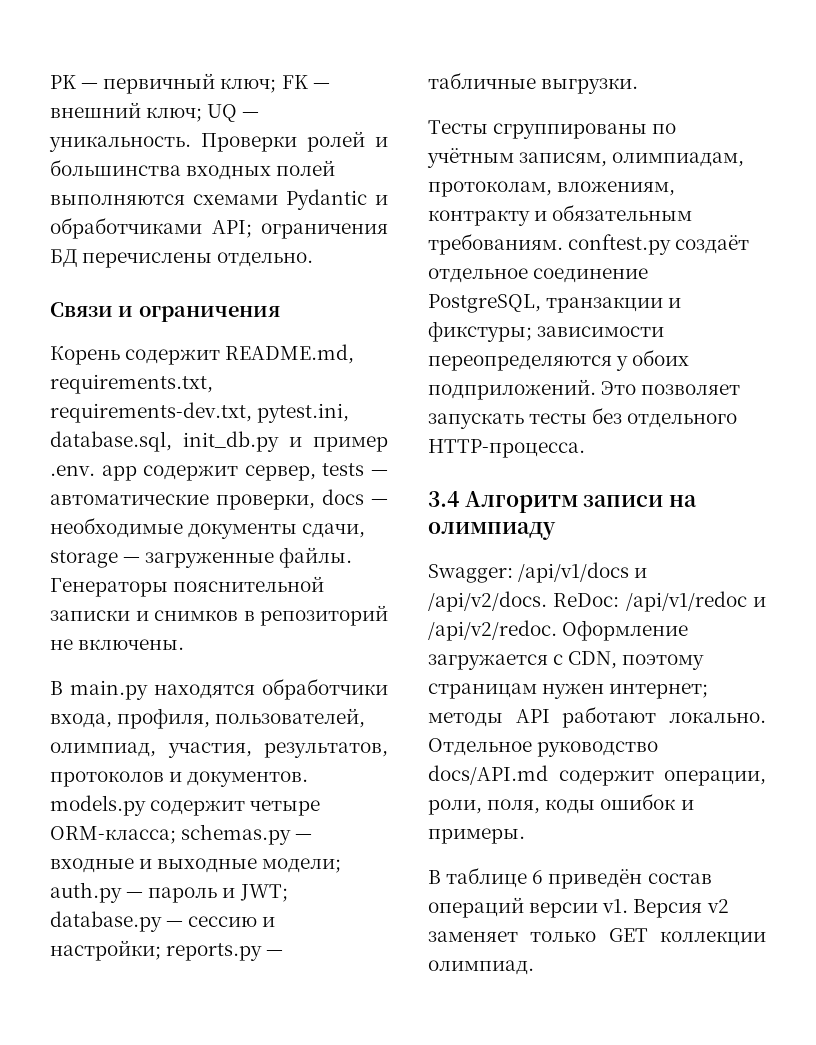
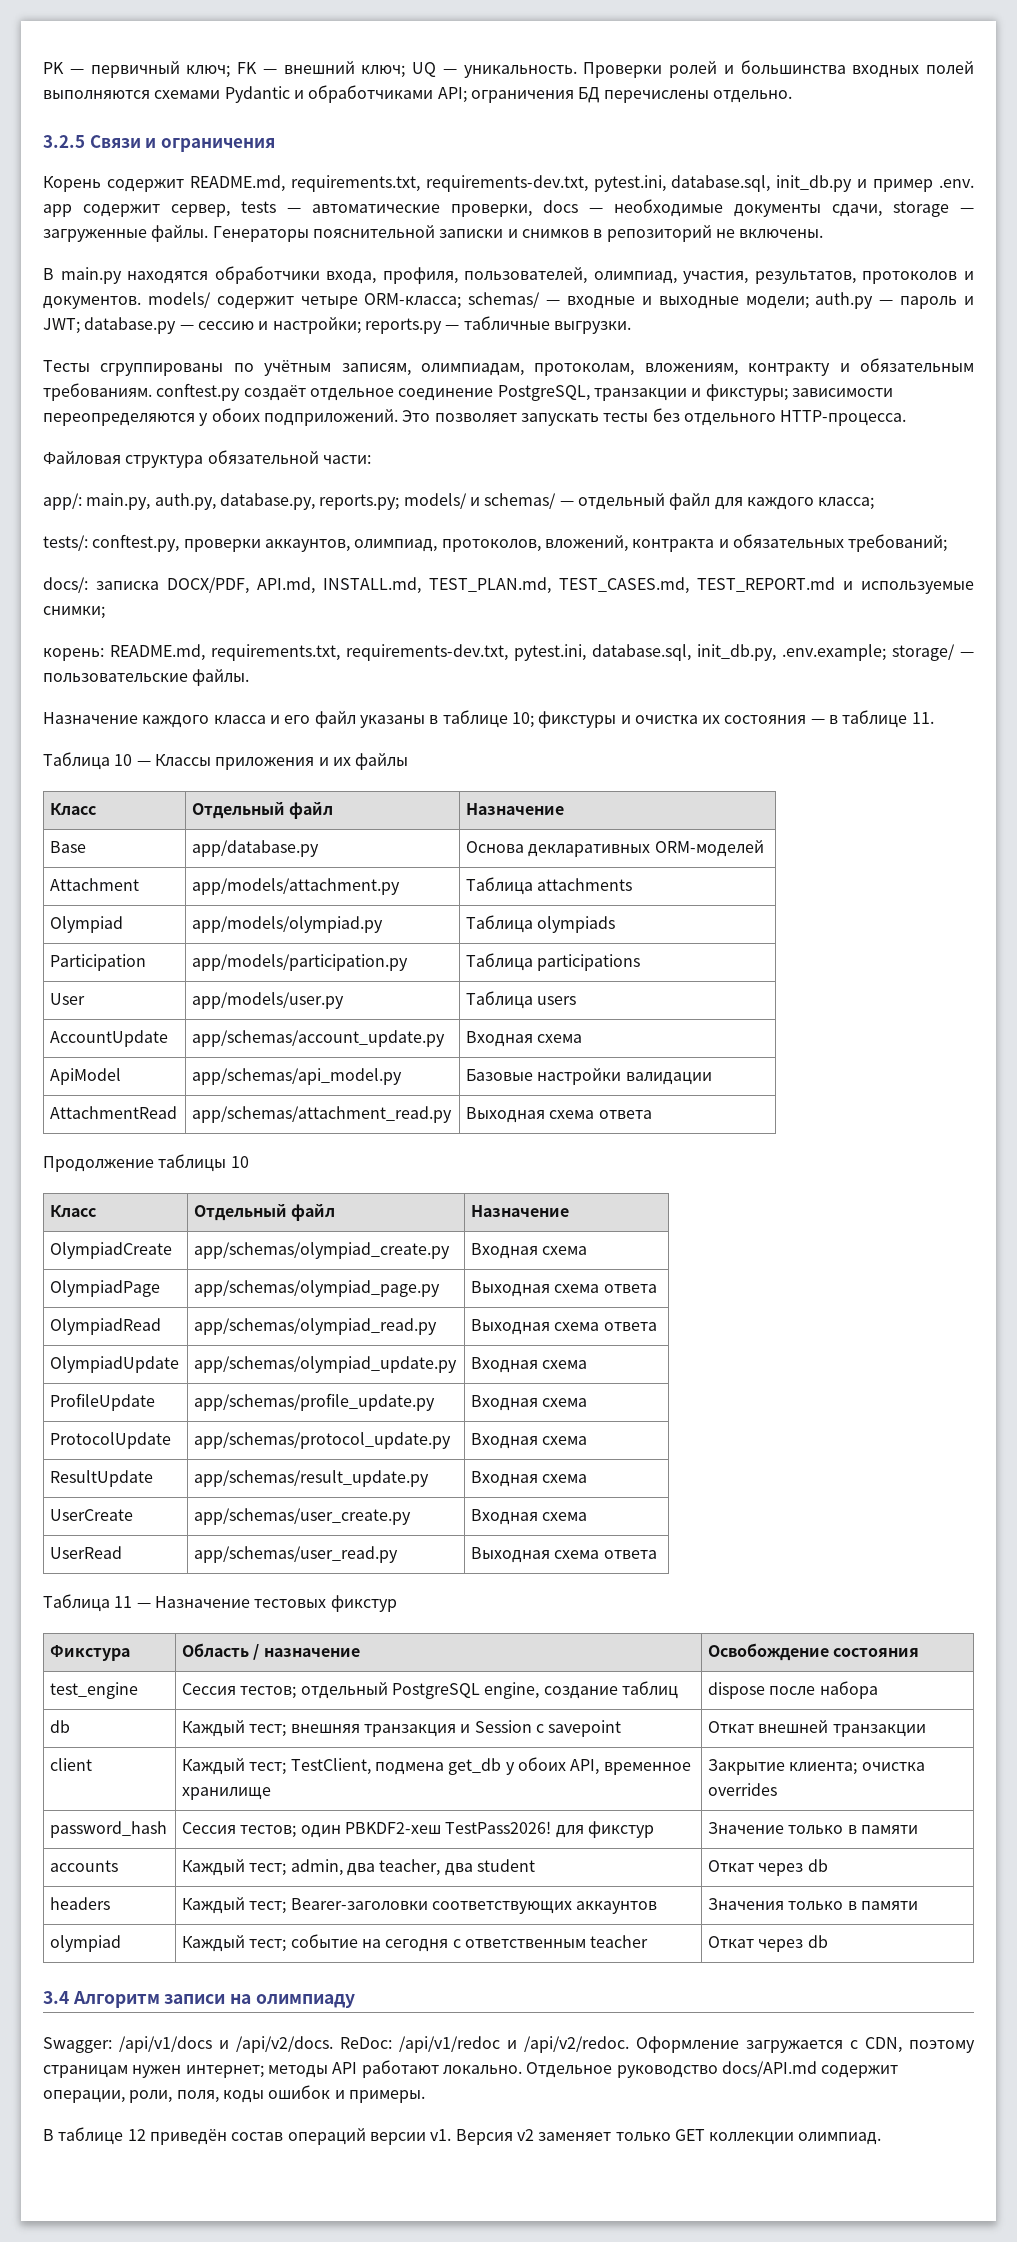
- Связи и ограничения
+ 3.2.5 Связи и ограничения
- В main.py находятся обработчики входа, профиля, пользователей, олимпиад, участия, результатов, протоколов и документов. models.py содержит четыре ORM-класса; schemas.py — входные и выходные модели; auth.py — пароль и JWT; database.py — сессию и настройки; reports.py — табличные выгрузки.
+ В main.py находятся обработчики входа, профиля, пользователей, олимпиад, участия, результатов, протоколов и документов. models/ содержит четыре ORM-класса; schemas/ — входные и выходные модели; auth.py — пароль и JWT; database.py — сессию и настройки; reports.py — табличные выгрузки.
+ Файловая структура обязательной части:
+ app/: main.py, auth.py, database.py, reports.py; models/ и schemas/ — отдельный файл для каждого класса;
+ tests/: conftest.py, проверки аккаунтов, олимпиад, протоколов, вложений, контракта и обязательных требований;
+ docs/: записка DOCX/PDF, API.md, INSTALL.md, TEST_PLAN.md, TEST_CASES.md, TEST_REPORT.md и используемые снимки;
+ корень: README.md, requirements.txt, requirements-dev.txt, pytest.ini, database.sql, init_db.py, .env.example; storage/ — пользовательские файлы.
+ Назначение каждого класса и его файл указаны в таблице 10; фикстуры и очистка их состояния — в таблице 11.
+ Таблица 10 — Классы приложения и их файлы
+ Класс | Отдельный файл | Назначение
+ Base | app/database.py | Основа декларативных ORM-моделей
+ Attachment | app/models/attachment.py | Таблица attachments
+ Olympiad | app/models/olympiad.py | Таблица olympiads
+ Participation | app/models/participation.py | Таблица participations
+ User | app/models/user.py | Таблица users
+ AccountUpdate | app/schemas/account_update.py | Входная схема
+ ApiModel | app/schemas/api_model.py | Базовые настройки валидации
+ AttachmentRead | app/schemas/attachment_read.py | Выходная схема ответа
+ Продолжение таблицы 10
+ Класс | Отдельный файл | Назначение
+ OlympiadCreate | app/schemas/olympiad_create.py | Входная схема
+ OlympiadPage | app/schemas/olympiad_page.py | Выходная схема ответа
+ OlympiadRead | app/schemas/olympiad_read.py | Выходная схема ответа
+ OlympiadUpdate | app/schemas/olympiad_update.py | Входная схема
+ ProfileUpdate | app/schemas/profile_update.py | Входная схема
+ ProtocolUpdate | app/schemas/protocol_update.py | Входная схема
+ ResultUpdate | app/schemas/result_update.py | Входная схема
+ UserCreate | app/schemas/user_create.py | Входная схема
+ UserRead | app/schemas/user_read.py | Выходная схема ответа
+ Таблица 11 — Назначение тестовых фикстур
+ Фикстура | Область / назначение | Освобождение состояния
+ test_engine | Сессия тестов; отдельный PostgreSQL engine, создание таблиц | dispose после набора
+ db | Каждый тест; внешняя транзакция и Session с savepoint | Откат внешней транзакции
+ client | Каждый тест; TestClient, подмена get_db у обоих API, временное хранилище | Закрытие клиента; очистка overrides
+ password_hash | Сессия тестов; один PBKDF2-хеш TestPass2026! для фикстур | Значение только в памяти
+ accounts | Каждый тест; admin, два teacher, два student | Откат через db
+ headers | Каждый тест; Bearer-заголовки соответствующих аккаунтов | Значения только в памяти
+ olympiad | Каждый тест; событие на сегодня с ответственным teacher | Откат через db
- В таблице 6 приведён состав операций версии v1.
+ В таблице 12 приведён состав операций версии v1.

